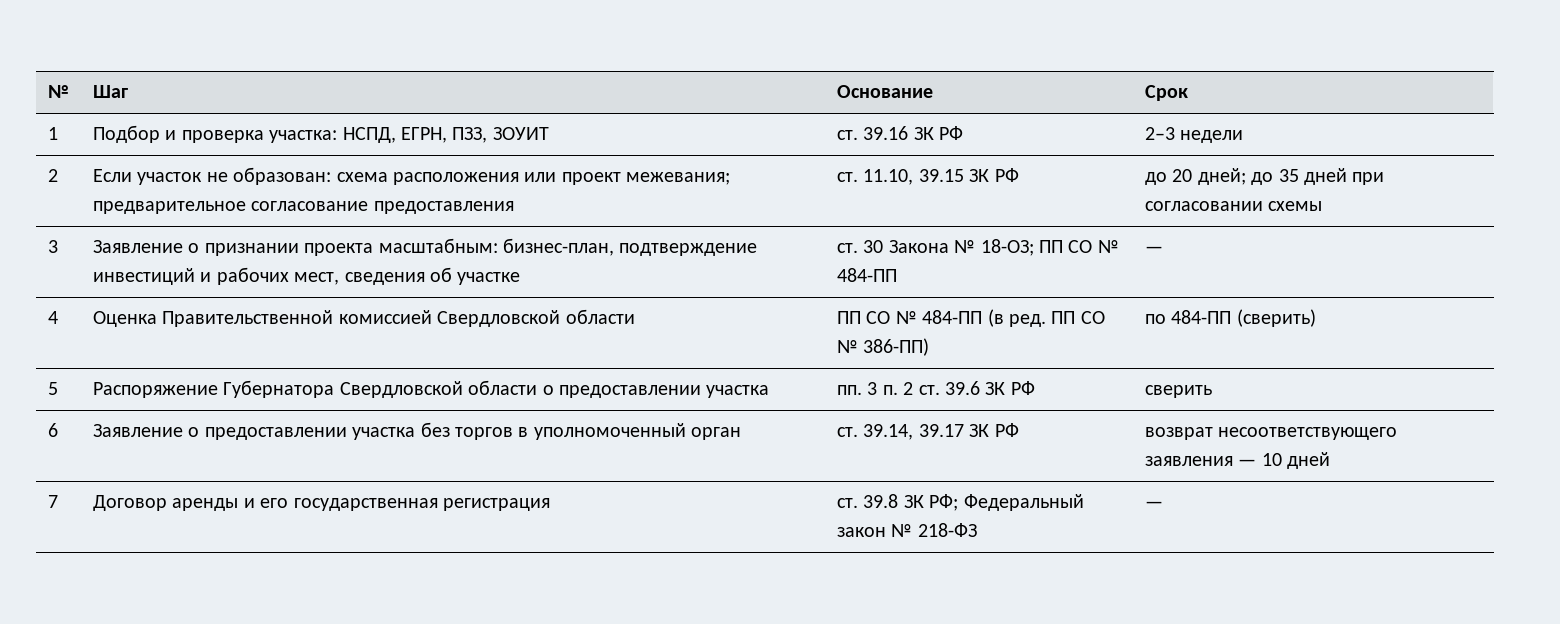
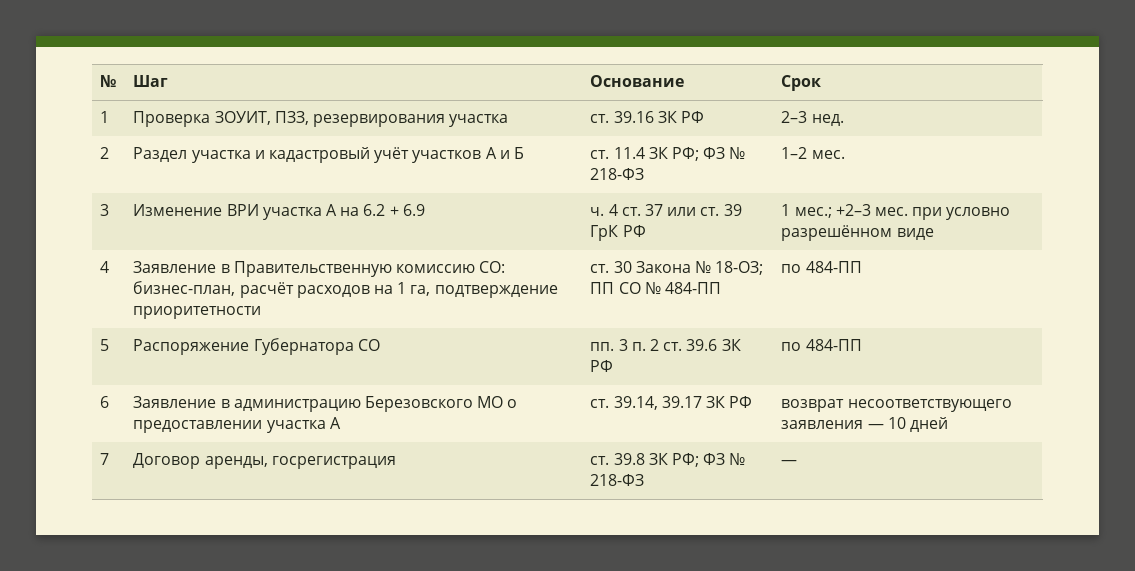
- 1 | Подбор и проверка участка: НСПД, ЕГРН, ПЗЗ, ЗОУИТ | ст. 39.16 ЗК РФ | 2–3 недели
+ 1 | Проверка ЗОУИТ, ПЗЗ, резервирования участка | ст. 39.16 ЗК РФ | 2–3 нед.
- 2 | Если участок не образован: схема расположения или проект межевания; предварительное согласование предоставления | ст. 11.10, 39.15 ЗК РФ | до 20 дней; до 35 дней при согласовании схемы
- 3 | Заявление о признании проекта масштабным: бизнес-план, подтверждение инвестиций и рабочих мест, сведения об участке | ст. 30 Закона № 18-ОЗ; ПП СО № 484-ПП | —
- 4 | Оценка Правительственной комиссией Свердловской области | ПП СО № 484-ПП (в ред. ПП СО № 386-ПП) | по 484-ПП (сверить)
+ 2 | Раздел участка и кадастровый учёт участков А и Б | ст. 11.4 ЗК РФ; ФЗ № 218-ФЗ | 1–2 мес.
+ 3 | Изменение ВРИ участка А на 6.2 + 6.9 | ч. 4 ст. 37 или ст. 39 ГрК РФ | 1 мес.; +2–3 мес. при условно разрешённом виде
+ 4 | Заявление в Правительственную комиссию СО: бизнес-план, расчёт расходов на 1 га, подтверждение приоритетности | ст. 30 Закона № 18-ОЗ; ПП СО № 484-ПП | по 484-ПП
- 5 | Распоряжение Губернатора Свердловской области о предоставлении участка | пп. 3 п. 2 ст. 39.6 ЗК РФ | сверить
+ 5 | Распоряжение Губернатора СО | пп. 3 п. 2 ст. 39.6 ЗК РФ | по 484-ПП
- 6 | Заявление о предоставлении участка без торгов в уполномоченный орган | ст. 39.14, 39.17 ЗК РФ | возврат несоответствующего заявления — 10 дней
+ 6 | Заявление в администрацию Березовского МО о предоставлении участка А | ст. 39.14, 39.17 ЗК РФ | возврат несоответствующего заявления — 10 дней
- 7 | Договор аренды и его государственная регистрация | ст. 39.8 ЗК РФ; Федеральный закон № 218-ФЗ | —
+ 7 | Договор аренды, госрегистрация | ст. 39.8 ЗК РФ; ФЗ № 218-ФЗ | —

